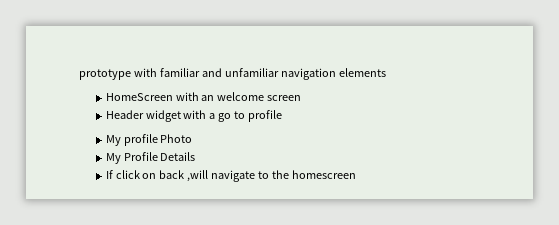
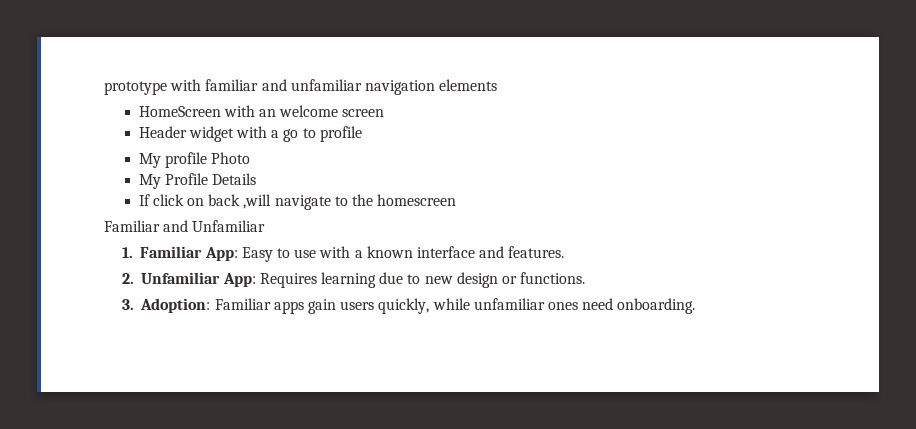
+ Familiar and Unfamiliar
+ 1. Familiar App: Easy to use with a known interface and features.
+ 2. Unfamiliar App: Requires learning due to new design or functions.
+ 3. Adoption: Familiar apps gain users quickly, while unfamiliar ones need onboarding.

